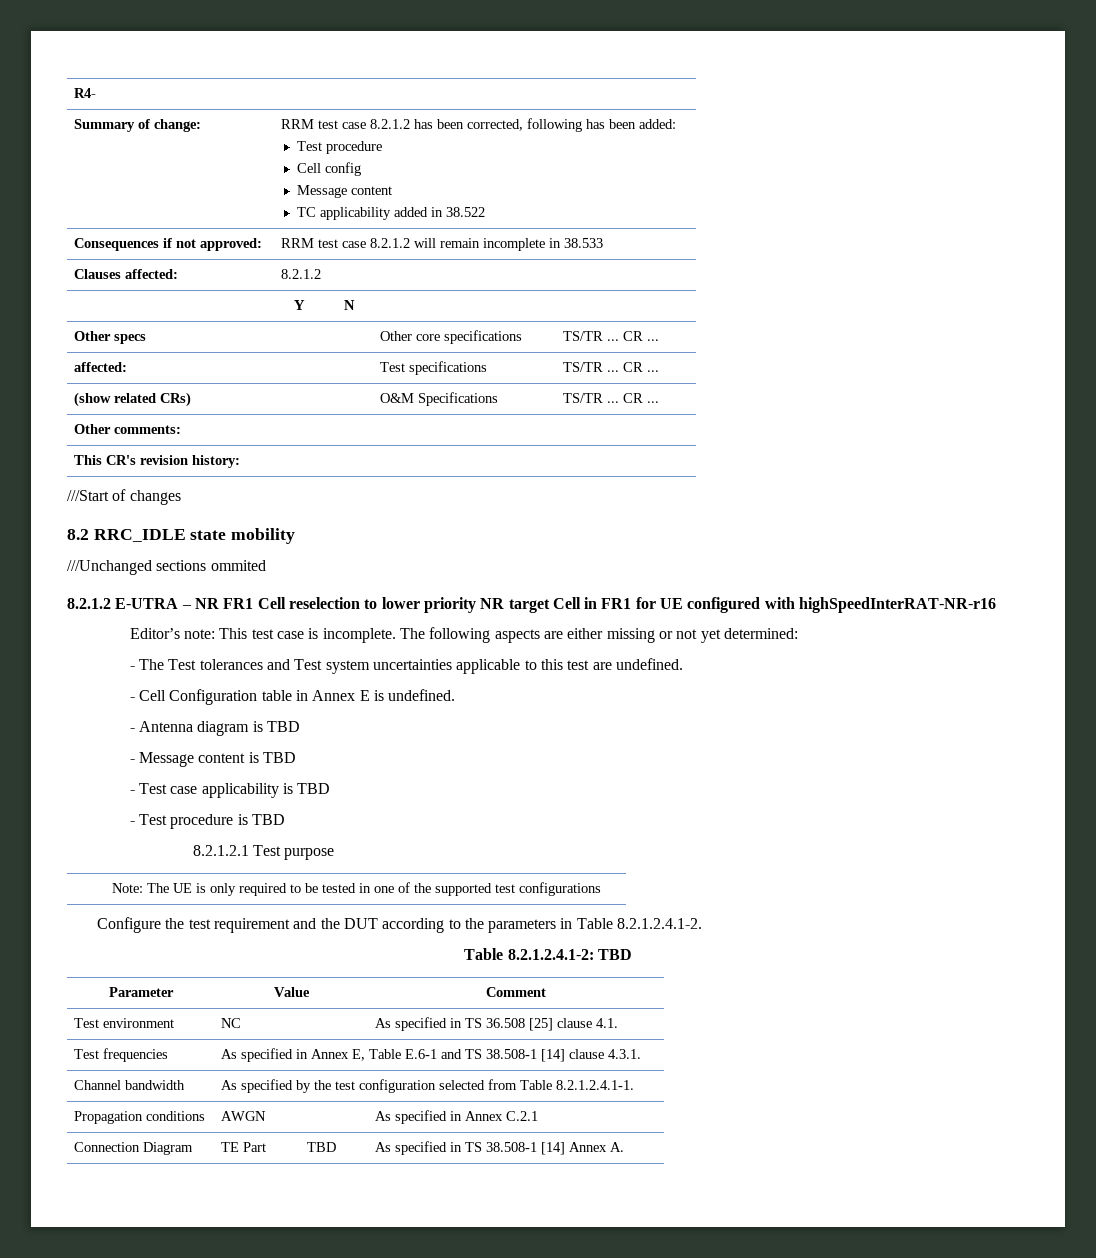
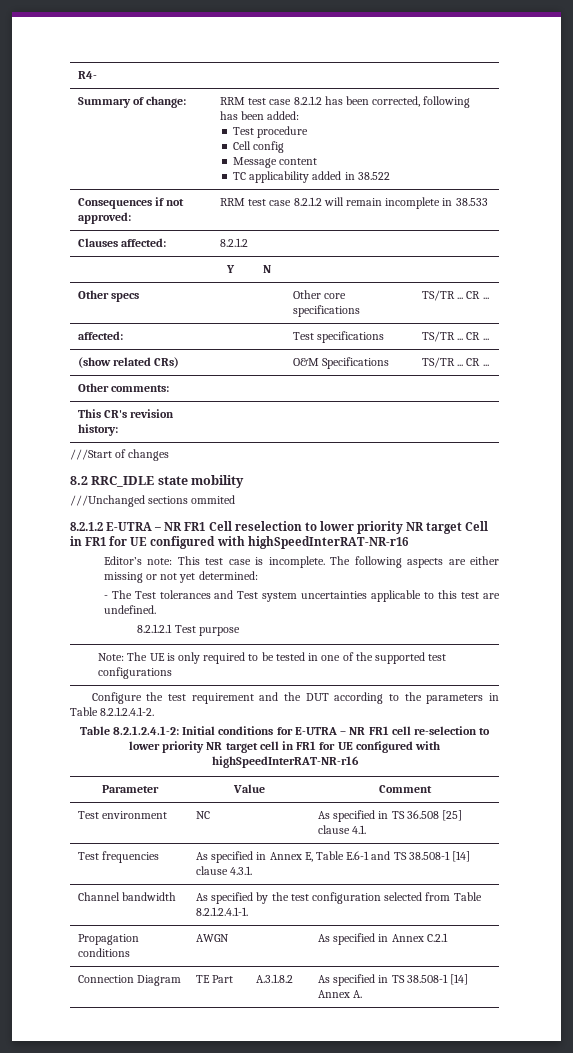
- - Cell Configuration table in Annex E is undefined.
- - Antenna diagram is TBD
- - Message content is TBD
- - Test case applicability is TBD
- - Test procedure is TBD
- Table 8.2.1.2.4.1-2: TBD
+ Table 8.2.1.2.4.1-2: Initial conditions for E-UTRA – NR FR1 cell re-selection to lower priority NR target cell in FR1 for UE configured with highSpeedInterRAT-NR-r16
- Connection Diagram | TE Part | TBD | As specified in TS 38.508-1 [14] Annex A.
+ Connection Diagram | TE Part | A.3.1.8.2 | As specified in TS 38.508-1 [14] Annex A.

